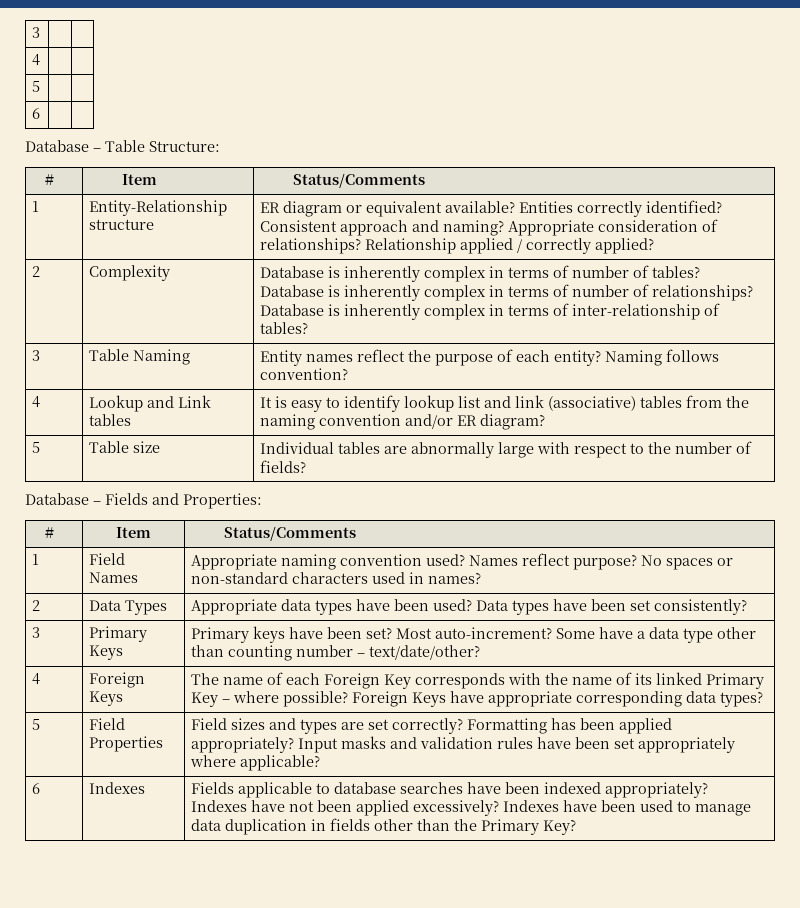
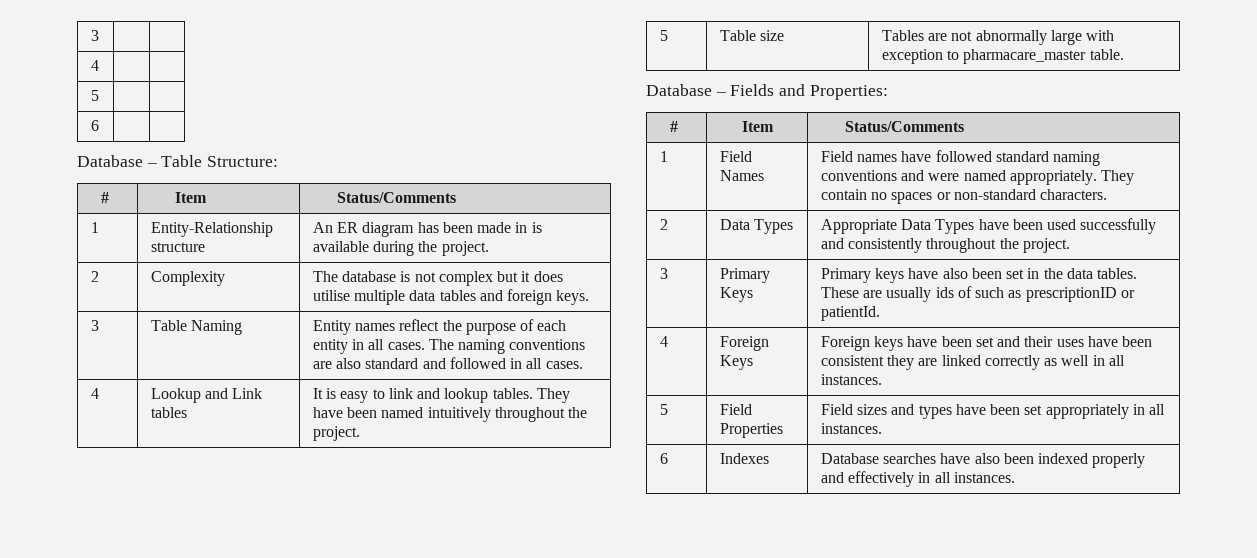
- 1 | Entity-Relationship structure | ER diagram or equivalent available? Entities correctly identified? Consistent approach and naming? Appropriate consideration of relationships? Relationship applied / correctly applied?
- 2 | Complexity | Database is inherently complex in terms of number of tables? Database is inherently complex in terms of number of relationships? Database is inherently complex in terms of inter-relationship of tables?
+ 1 | Entity-Relationship structure | An ER diagram has been made in is available during the project.
+ 2 | Complexity | The database is not complex but it does utilise multiple data tables and foreign keys.
- 3 | Table Naming | Entity names reflect the purpose of each entity? Naming follows convention?
+ 3 | Table Naming | Entity names reflect the purpose of each entity in all cases. The naming conventions are also standard and followed in all cases.
- 4 | Lookup and Link tables | It is easy to identify lookup list and link (associative) tables from the naming convention and/or ER diagram?
- 5 | Table size | Individual tables are abnormally large with respect to the number of fields?
+ 4 | Lookup and Link tables | It is easy to link and lookup tables. They have been named intuitively throughout the project.
+ 5 | Table size | Tables are not abnormally large with exception to pharmacare_master table.
- 1 | Field Names | Appropriate naming convention used? Names reflect purpose? No spaces or non-standard characters used in names?
- 2 | Data Types | Appropriate data types have been used? Data types have been set consistently?
+ 1 | Field Names | Field names have followed standard naming conventions and were named appropriately. They contain no spaces or non-standard characters.
+ 2 | Data Types | Appropriate Data Types have been used successfully and consistently throughout the project.
- 3 | Primary Keys | Primary keys have been set? Most auto-increment? Some have a data type other than counting number – text/date/other?
- 4 | Foreign Keys | The name of each Foreign Key corresponds with the name of its linked Primary Key – where possible? Foreign Keys have appropriate corresponding data types?
+ 3 | Primary Keys | Primary keys have also been set in the data tables. These are usually ids of such as prescriptionID or patientId.
+ 4 | Foreign Keys | Foreign keys have been set and their uses have been consistent they are linked correctly as well in all instances.
- 5 | Field Properties | Field sizes and types are set correctly? Formatting has been applied appropriately? Input masks and validation rules have been set appropriately where applicable?
+ 5 | Field Properties | Field sizes and types have been set appropriately in all instances.
- 6 | Indexes | Fields applicable to database searches have been indexed appropriately? Indexes have not been applied excessively? Indexes have been used to manage data duplication in fields other than the Primary Key?
+ 6 | Indexes | Database searches have also been indexed properly and effectively in all instances.

